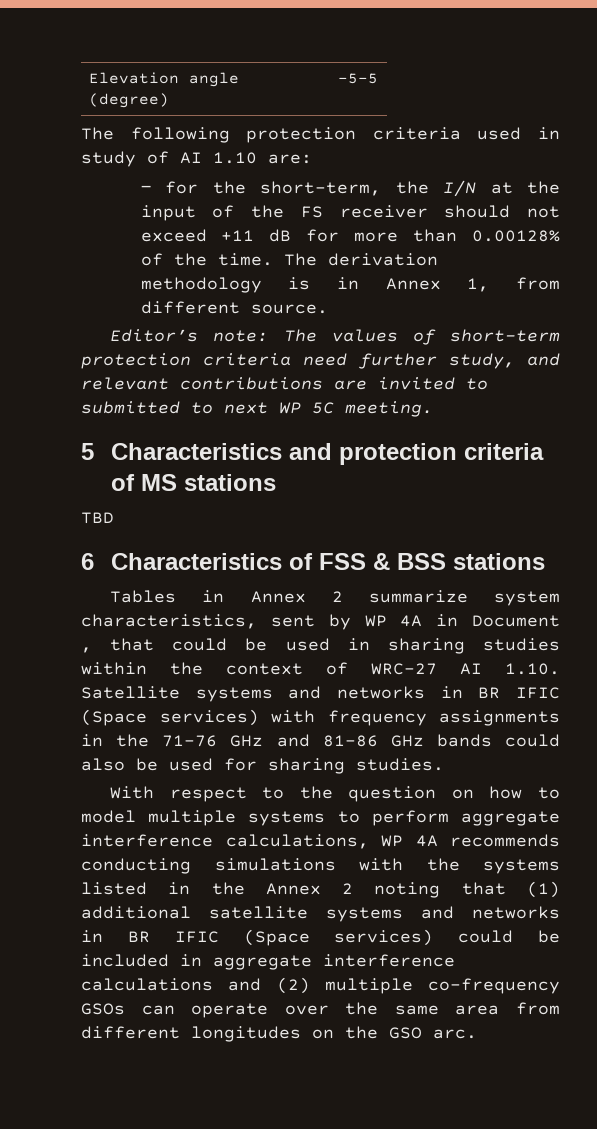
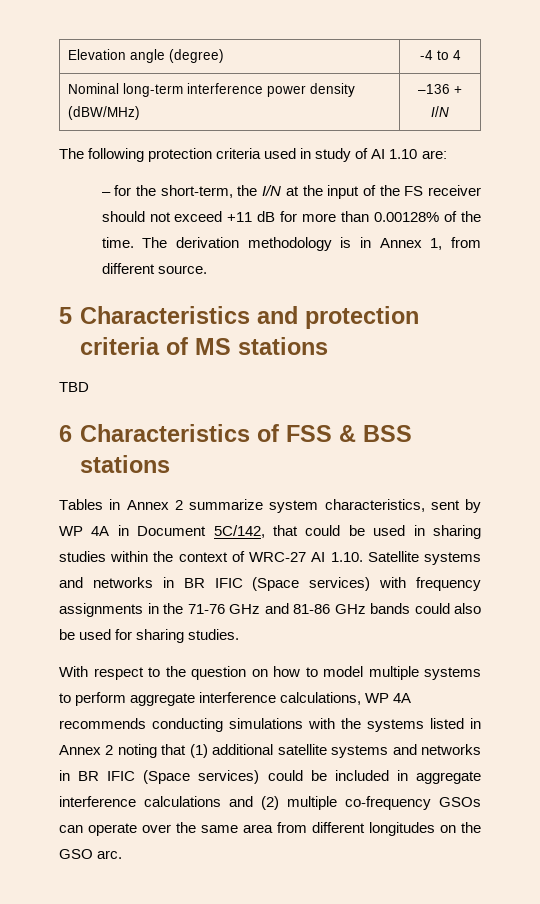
- Elevation angle (degree) | -5-5
+ Elevation angle (degree) | -4 to 4
+ Nominal long-term interference power density (dBW/MHz) | –136 + I/N
- Editor’s note: The values of short-term protection criteria need further study, and relevant contributions are invited to submitted to next WP 5C meeting.
- Tables in Annex 2 summarize system characteristics, sent by WP 4A in Document , that could be used in sharing studies within the context of WRC-27 AI 1.10. Satellite systems and networks in BR IFIC (Space services) with frequency assignments in the 71-76 GHz and 81-86 GHz bands could also be used for sharing studies.
+ Tables in Annex 2 summarize system characteristics, sent by WP 4A in Document 5C/142, that could be used in sharing studies within the context of WRC-27 AI 1.10. Satellite systems and networks in BR IFIC (Space services) with frequency assignments in the 71-76 GHz and 81-86 GHz bands could also be used for sharing studies.
- With respect to the question on how to model multiple systems to perform aggregate interference calculations, WP 4A recommends conducting simulations with the systems listed in the Annex 2 noting that (1) additional satellite systems and networks in BR IFIC (Space services) could be included in aggregate interference calculations and (2) multiple co-frequency GSOs can operate over the same area from different longitudes on the GSO arc.
+ With respect to the question on how to model multiple systems to perform aggregate interference calculations, WP 4A recommends conducting simulations with the systems listed in Annex 2 noting that (1) additional satellite systems and networks in BR IFIC (Space services) could be included in aggregate interference calculations and (2) multiple co-frequency GSOs can operate over the same area from different longitudes on the GSO arc.

